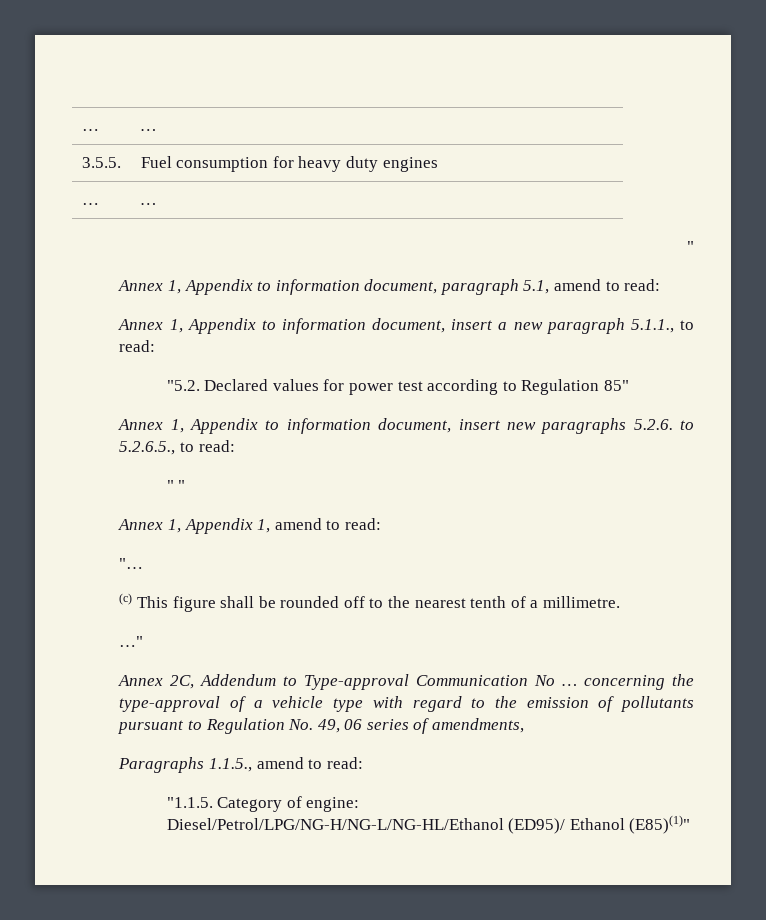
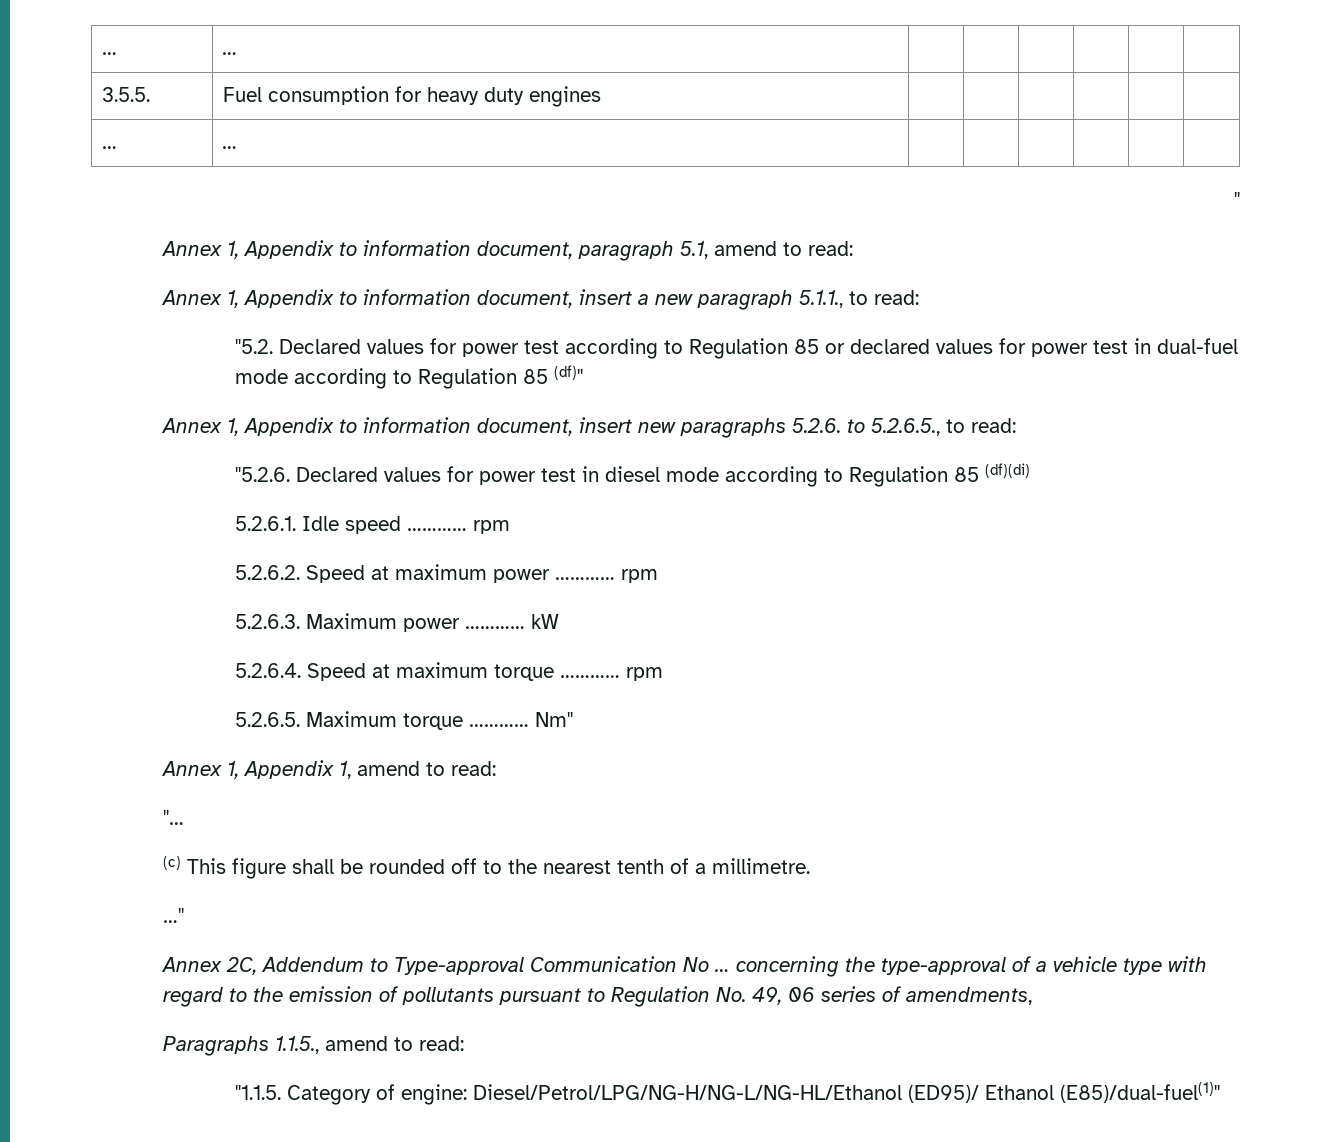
- "5.2. Declared values for power test according to Regulation 85"
+ "5.2. Declared values for power test according to Regulation 85 or declared values for power test in dual-fuel mode according to Regulation 85 (df)"
- " "
+ "5.2.6. Declared values for power test in diesel mode according to Regulation 85 (df)(di)
+ 5.2.6.1. Idle speed ………… rpm
+ 5.2.6.2. Speed at maximum power ………… rpm
+ 5.2.6.3. Maximum power ………… kW
+ 5.2.6.4. Speed at maximum torque ………… rpm
+ 5.2.6.5. Maximum torque ………… Nm"
- "1.1.5. Category of engine: Diesel/Petrol/LPG/NG-H/NG-L/NG-HL/Ethanol (ED95)/ Ethanol (E85)(1)"
+ "1.1.5. Category of engine: Diesel/Petrol/LPG/NG-H/NG-L/NG-HL/Ethanol (ED95)/ Ethanol (E85)/dual-fuel(1)"

